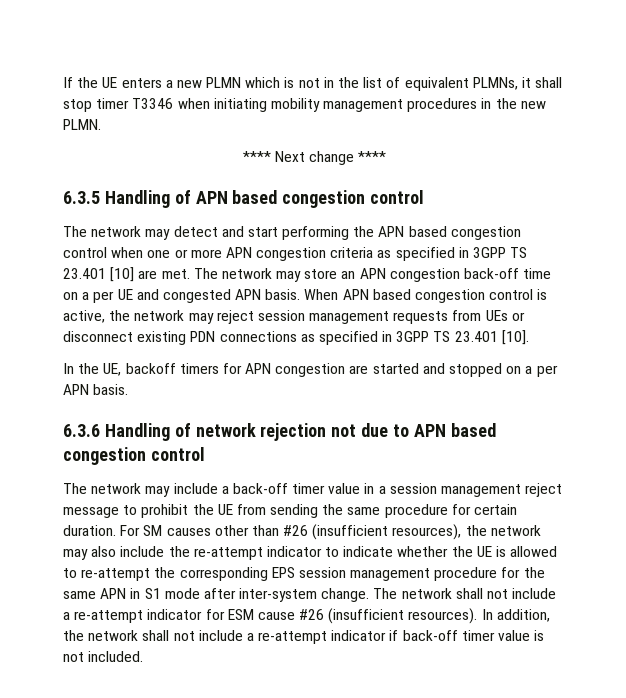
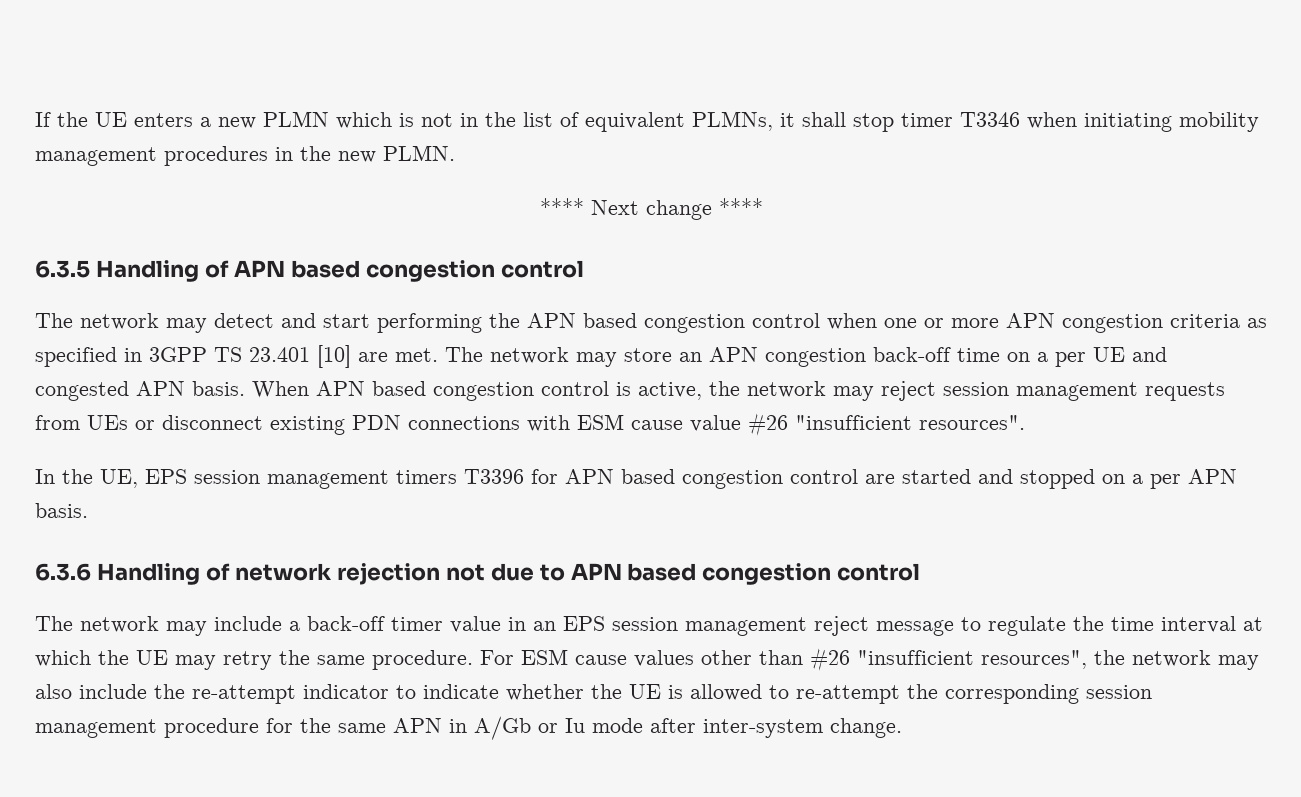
- When APN based congestion control is active, the network may reject session management requests from UEs or disconnect existing PDN connections as specified in 3GPP TS 23.401 [10].
- In the UE, backoff timers for APN congestion are started and stopped on a per APN basis.
+ When APN based congestion control is active, the network may reject session management requests from UEs or disconnect existing PDN connections with ESM cause value #26 "insufficient resources".
+ In the UE, EPS session management timers T3396 for APN based congestion control are started and stopped on a per APN basis.
- The network may include a back-off timer value in a session management reject message to prohibit the UE from sending the same procedure for certain duration. For SM causes other than #26 (insufficient resources), the network may also include the re-attempt indicator to indicate whether the UE is allowed to re-attempt the corresponding EPS session management procedure for the same APN in S1 mode after inter-system change. The network shall not include a re-attempt indicator for ESM cause #26 (insufficient resources). In addition, the network shall not include a re-attempt indicator if back-off timer value is not included.
+ The network may include a back-off timer value in an EPS session management reject message to regulate the time interval at which the UE may retry the same procedure. For ESM cause values other than #26 "insufficient resources", the network may also include the re-attempt indicator to indicate whether the UE is allowed to re-attempt the corresponding session management procedure for the same APN in A/Gb or Iu mode after inter-system change.

